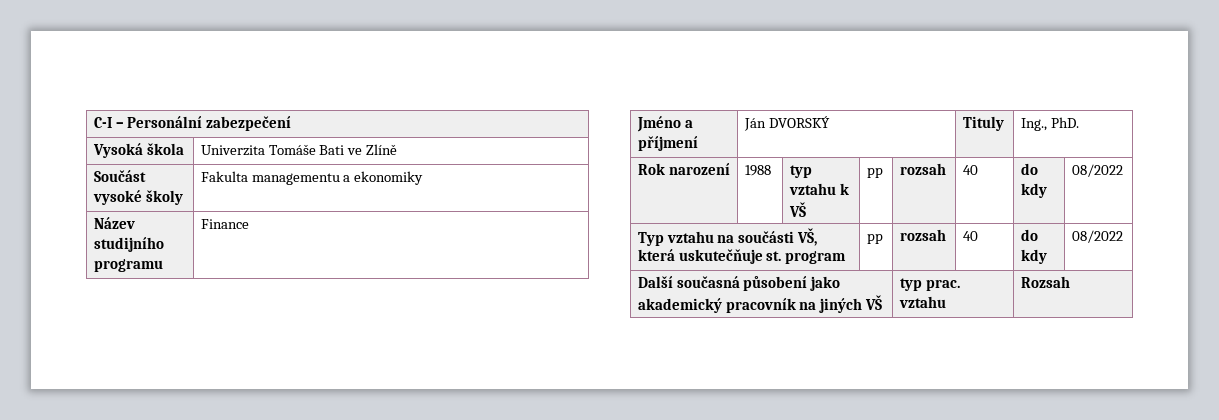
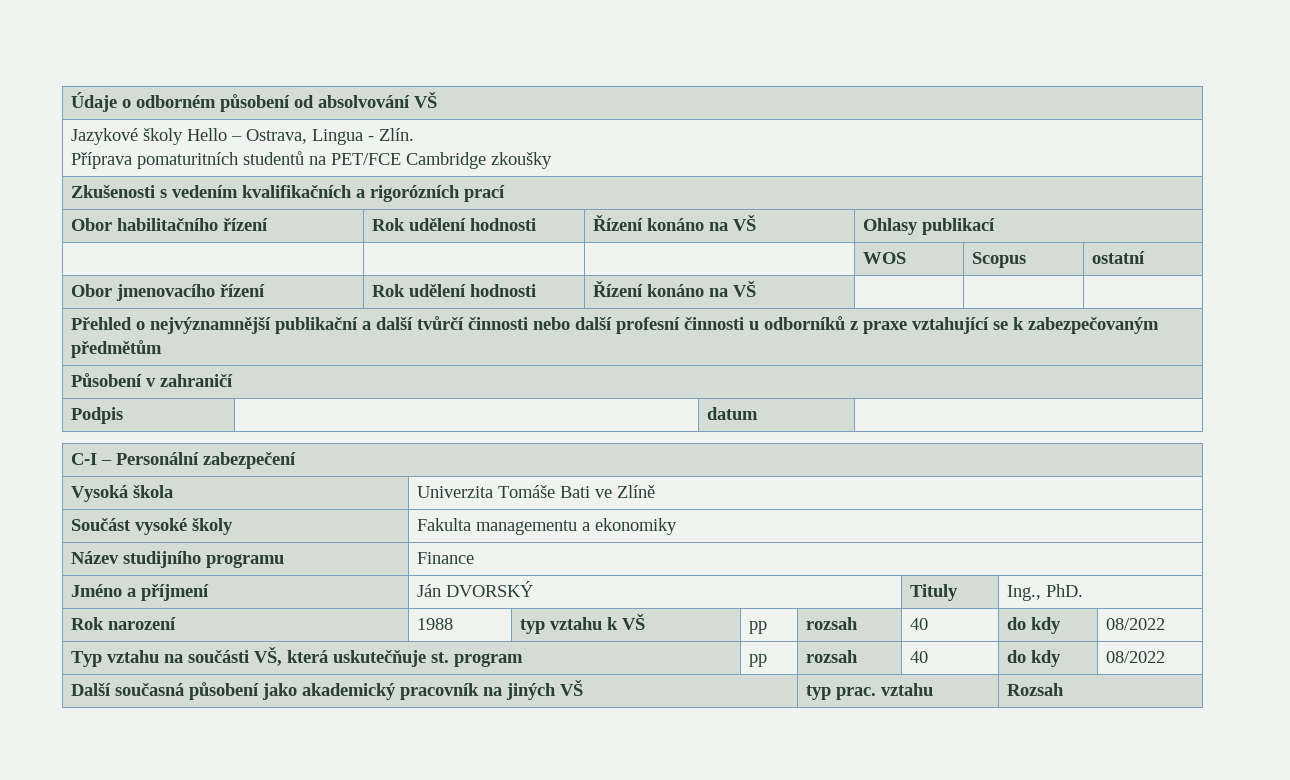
+ Údaje o odborném působení od absolvování VŠ
+ Jazykové školy Hello – Ostrava, Lingua - Zlín.
+ Příprava pomaturitních studentů na PET/FCE Cambridge zkoušky
+ Zkušenosti s vedením kvalifikačních a rigorózních prací
+ Obor habilitačního řízení | Rok udělení hodnosti | Řízení konáno na VŠ | Ohlasy publikací
+ | | | WOS | Scopus | ostatní
+ Obor jmenovacího řízení | Rok udělení hodnosti | Řízení konáno na VŠ | | |
+ Přehled o nejvýznamnější publikační a další tvůrčí činnosti nebo další profesní činnosti u odborníků z praxe vztahující se k zabezpečovaným předmětům
+ Působení v zahraničí
+ Podpis | | datum |

